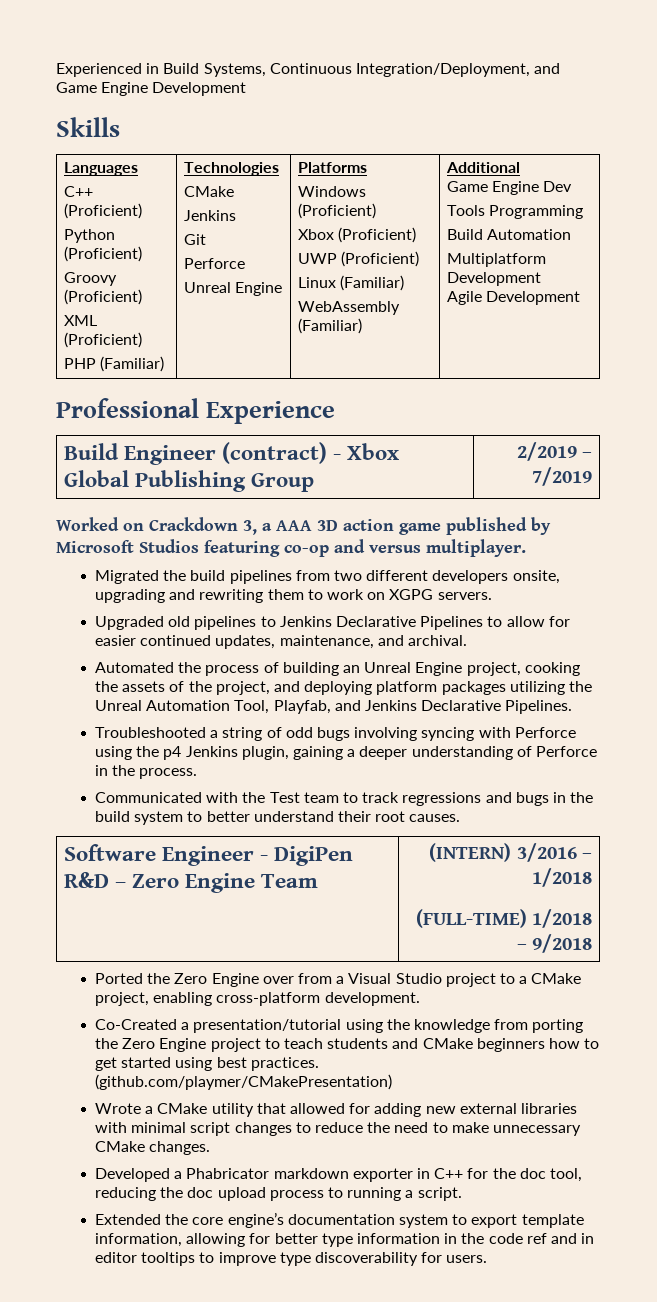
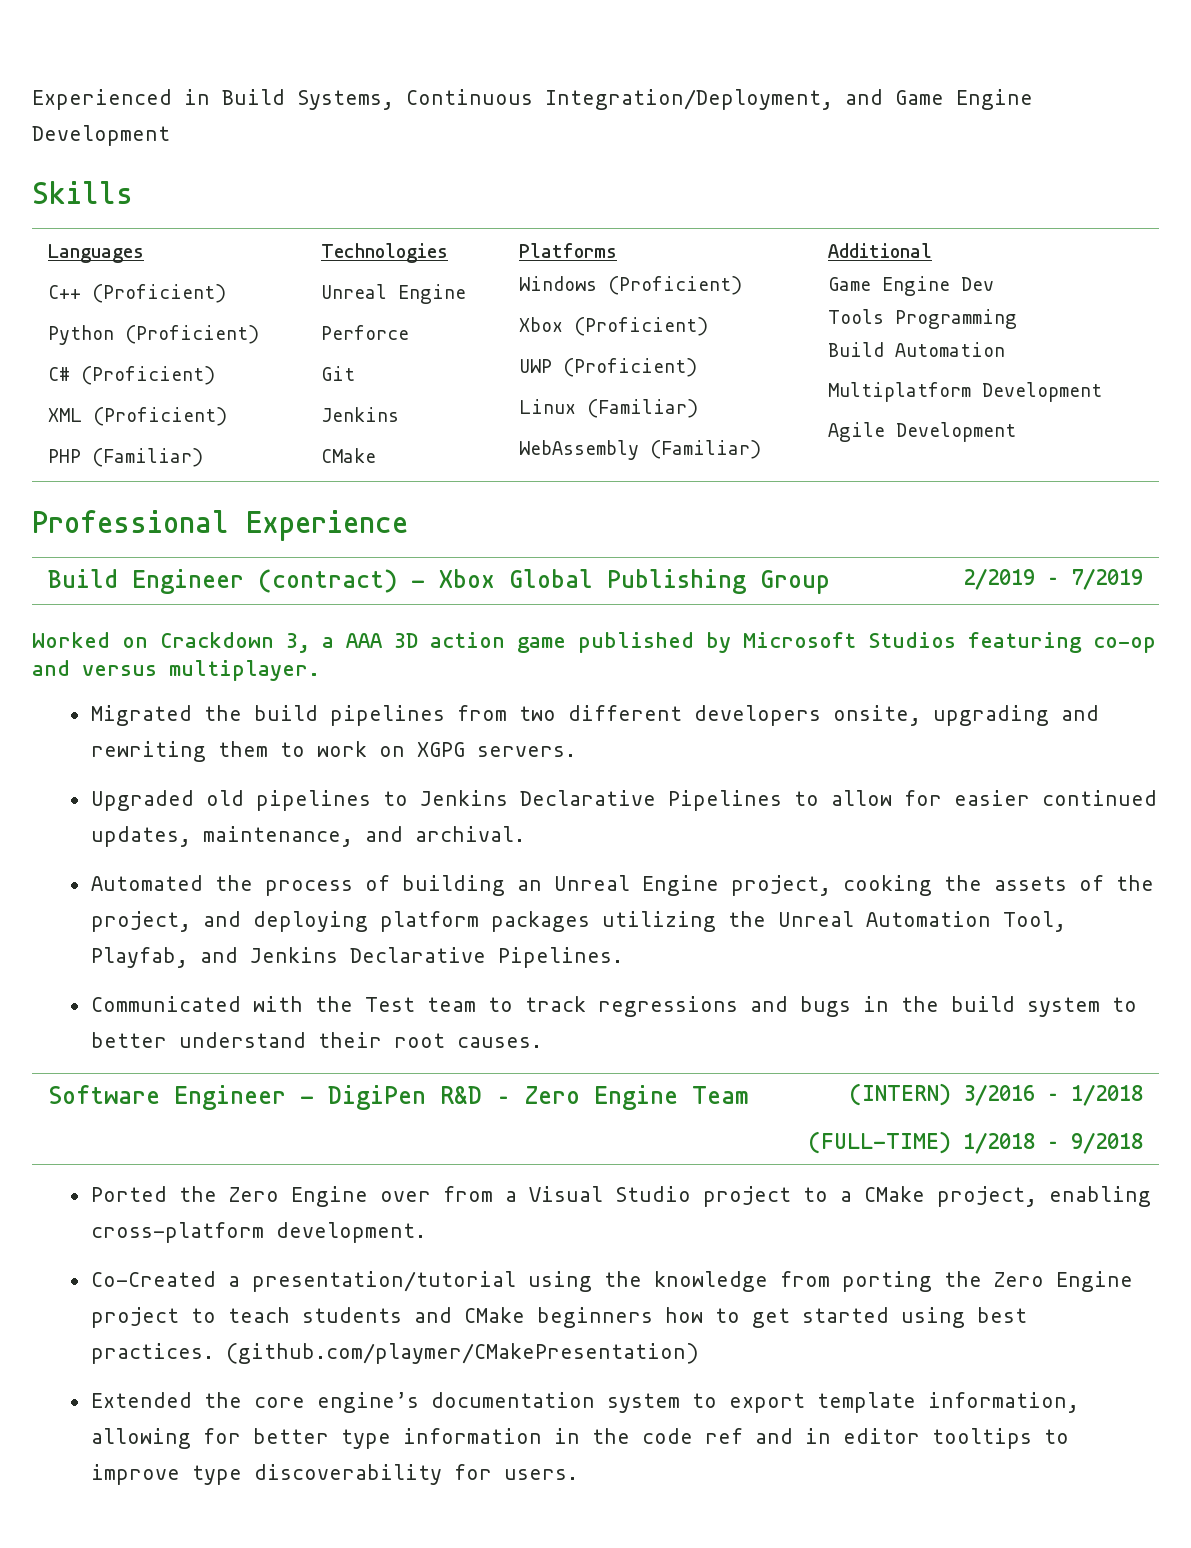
- Groovy (Proficient)
+ C# (Proficient)
  Technologies
+ Unreal Engine
+ Perforce
+ Git
+ Jenkins
  CMake
- Jenkins
- Git
- Perforce
- Unreal Engine
- Troubleshooted a string of odd bugs involving syncing with Perforce using the p4 Jenkins plugin, gaining a deeper understanding of Perforce in the process.
- Wrote a CMake utility that allowed for adding new external libraries with minimal script changes to reduce the need to make unnecessary CMake changes.
- Developed a Phabricator markdown exporter in C++ for the doc tool, reducing the doc upload process to running a script.

